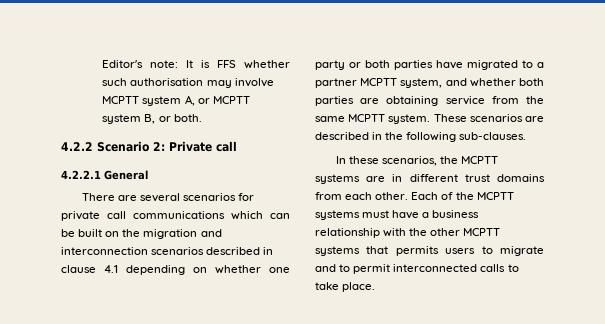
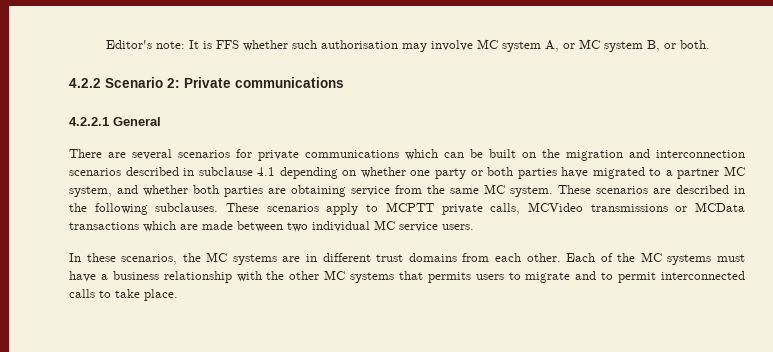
- Editor's note: It is FFS whether such authorisation may involve MCPTT system A, or MCPTT system B, or both.
+ Editor's note: It is FFS whether such authorisation may involve MC system A, or MC system B, or both.
- 4.2.2 Scenario 2: Private call
+ 4.2.2 Scenario 2: Private communications
- There are several scenarios for private call communications which can be built on the migration and interconnection scenarios described in clause 4.1 depending on whether one party or both parties have migrated to a partner MCPTT system, and whether both parties are obtaining service from the same MCPTT system.
+ There are several scenarios for private communications which can be built on the migration and interconnection scenarios described in subclause 4.1 depending on whether one party or both parties have migrated to a partner MC system, and whether both parties are obtaining service from the same MC system.
- These scenarios are described in the following sub-clauses.
+ These scenarios are described in the following subclauses. These scenarios apply to MCPTT private calls, MCVideo transmissions or MCData transactions which are made between two individual MC service users.
- In these scenarios, the MCPTT systems are in different trust domains from each other.
+ In these scenarios, the MC systems are in different trust domains from each other.
- Each of the MCPTT systems must have a business relationship with the other MCPTT systems that permits users to migrate and to permit interconnected calls to take place.
+ Each of the MC systems must have a business relationship with the other MC systems that permits users to migrate and to permit interconnected calls to take place.

